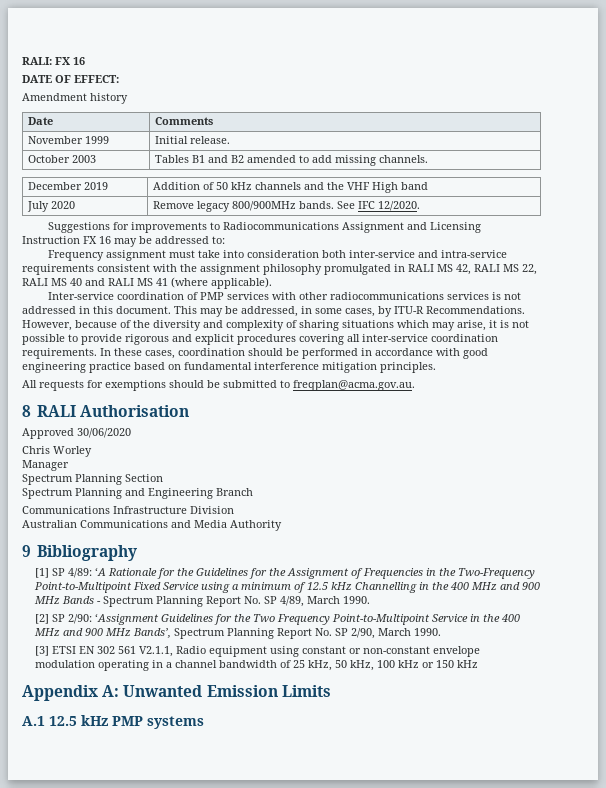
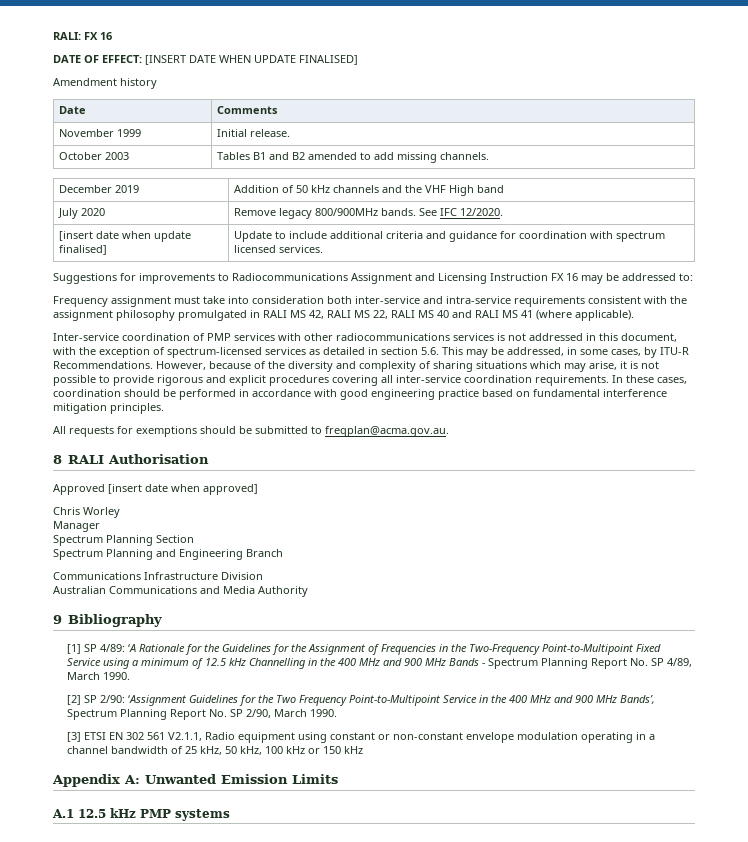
- DATE OF EFFECT:
+ DATE OF EFFECT: [INSERT DATE WHEN UPDATE FINALISED]
+ [insert date when update finalised] | Update to include additional criteria and guidance for coordination with spectrum licensed services.
- Inter-service coordination of PMP services with other radiocommunications services is not addressed in this document. This may be addressed, in some cases, by ITU-R Recommendations.
+ Inter-service coordination of PMP services with other radiocommunications services is not addressed in this document, with the exception of spectrum-licensed services as detailed in section 5.6. This may be addressed, in some cases, by ITU-R Recommendations.
- Approved 30/06/2020
+ Approved [insert date when approved]

